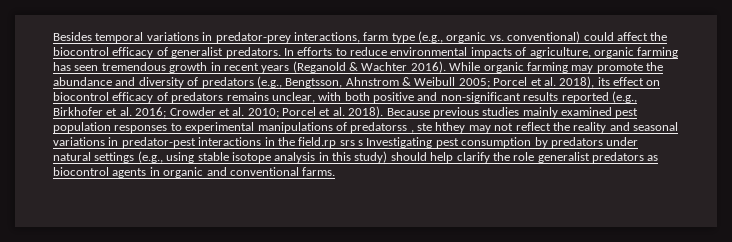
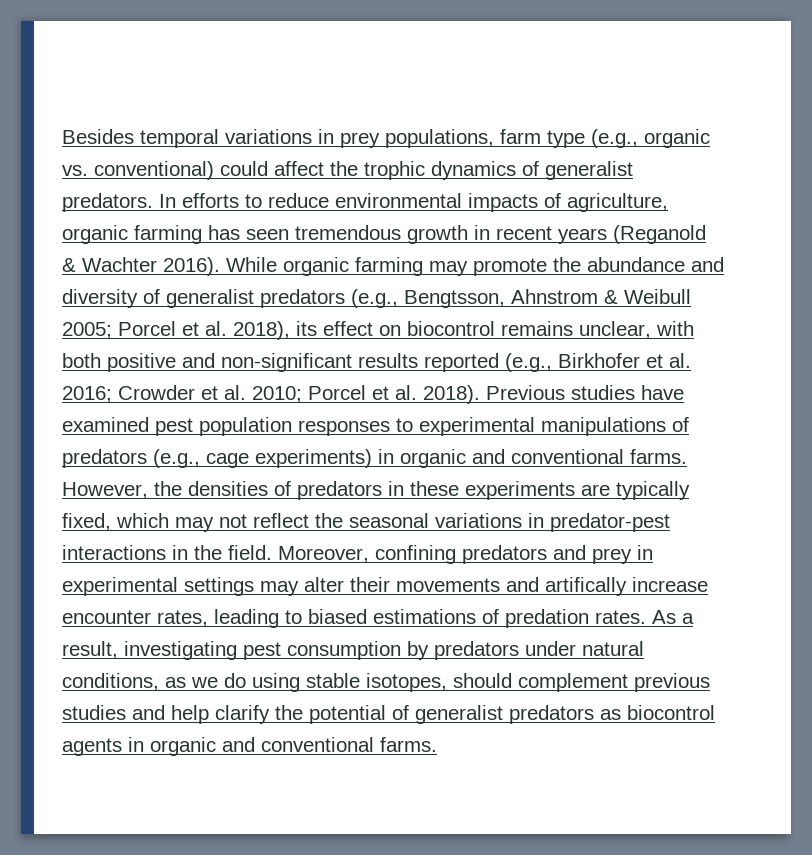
- Besides temporal variations in predator-prey interactions, farm type (e.g., organic vs. conventional) could affect the biocontrol efficacy of generalist predators.
+ Besides temporal variations in prey populations, farm type (e.g., organic vs. conventional) could affect the trophic dynamics of generalist predators.
- While organic farming may promote the abundance and diversity of predators (e.g., Bengtsson, Ahnstrom & Weibull 2005; Porcel et al. 2018), its effect on biocontrol efficacy of predators remains unclear, with both positive and non-significant results reported (e.g., Birkhofer et al. 2016; Crowder et al. 2010; Porcel et al. 2018).
+ While organic farming may promote the abundance and diversity of generalist predators (e.g., Bengtsson, Ahnstrom & Weibull 2005; Porcel et al. 2018), its effect on biocontrol remains unclear, with both positive and non-significant results reported (e.g., Birkhofer et al. 2016; Crowder et al. 2010; Porcel et al. 2018).
- Because previous studies mainly examined pest population responses to experimental manipulations of predatorss , ste hthey may not reflect the reality and seasonal variations in predator-pest interactions in the field.rp srs s Investigating pest consumption by predators under natural settings (e.g., using stable isotope analysis in this study) should help clarify the role generalist predators as biocontrol agents in organic and conventional farms.
+ Previous studies have examined pest population responses to experimental manipulations of predators (e.g., cage experiments) in organic and conventional farms. However, the densities of predators in these experiments are typically fixed, which may not reflect the seasonal variations in predator-pest interactions in the field. Moreover, confining predators and prey in experimental settings may alter their movements and artifically increase encounter rates, leading to biased estimations of predation rates. As a result, investigating pest consumption by predators under natural conditions, as we do using stable isotopes, should complement previous studies and help clarify the potential of generalist predators as biocontrol agents in organic and conventional farms.

